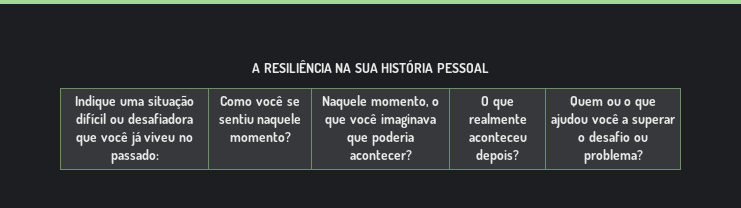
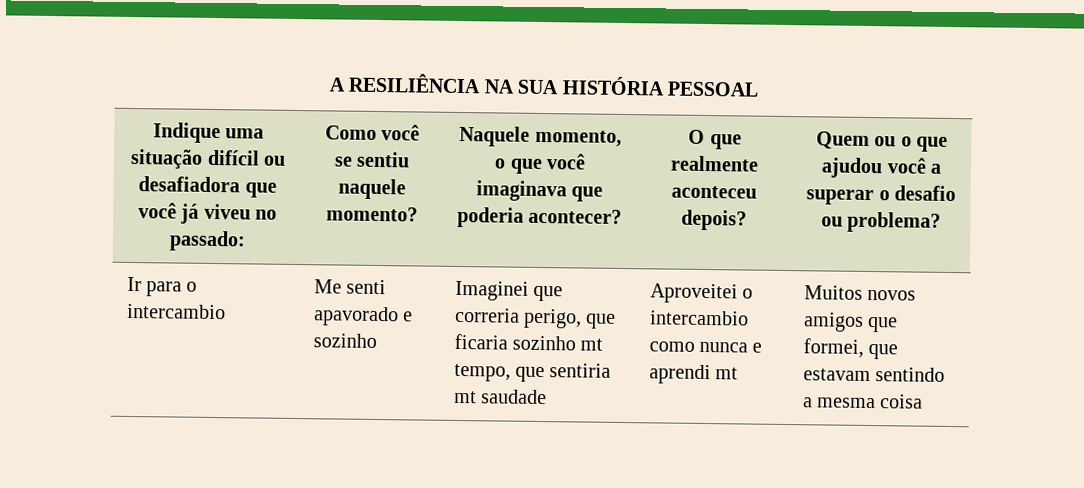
+ Ir para o intercambio | Me senti apavorado e sozinho | Imaginei que correria perigo, que ficaria sozinho mt tempo, que sentiria mt saudade | Aproveitei o intercambio como nunca e aprendi mt | Muitos novos amigos que formei, que estavam sentindo a mesma coisa

